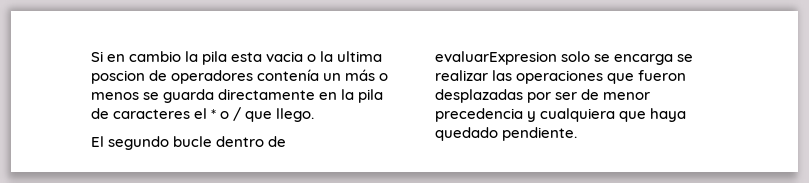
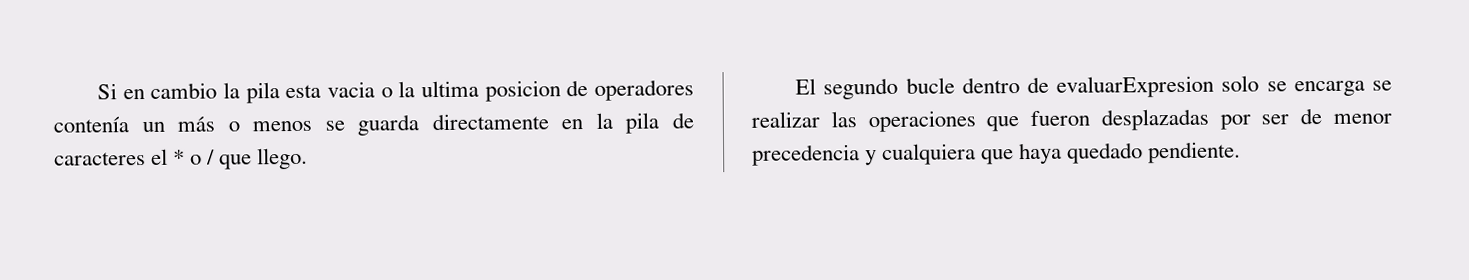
- Si en cambio la pila esta vacia o la ultima poscion de operadores contenía un más o menos se guarda directamente en la pila de caracteres el * o / que llego.
+ Si en cambio la pila esta vacia o la ultima posicion de operadores contenía un más o menos se guarda directamente en la pila de caracteres el * o / que llego.

